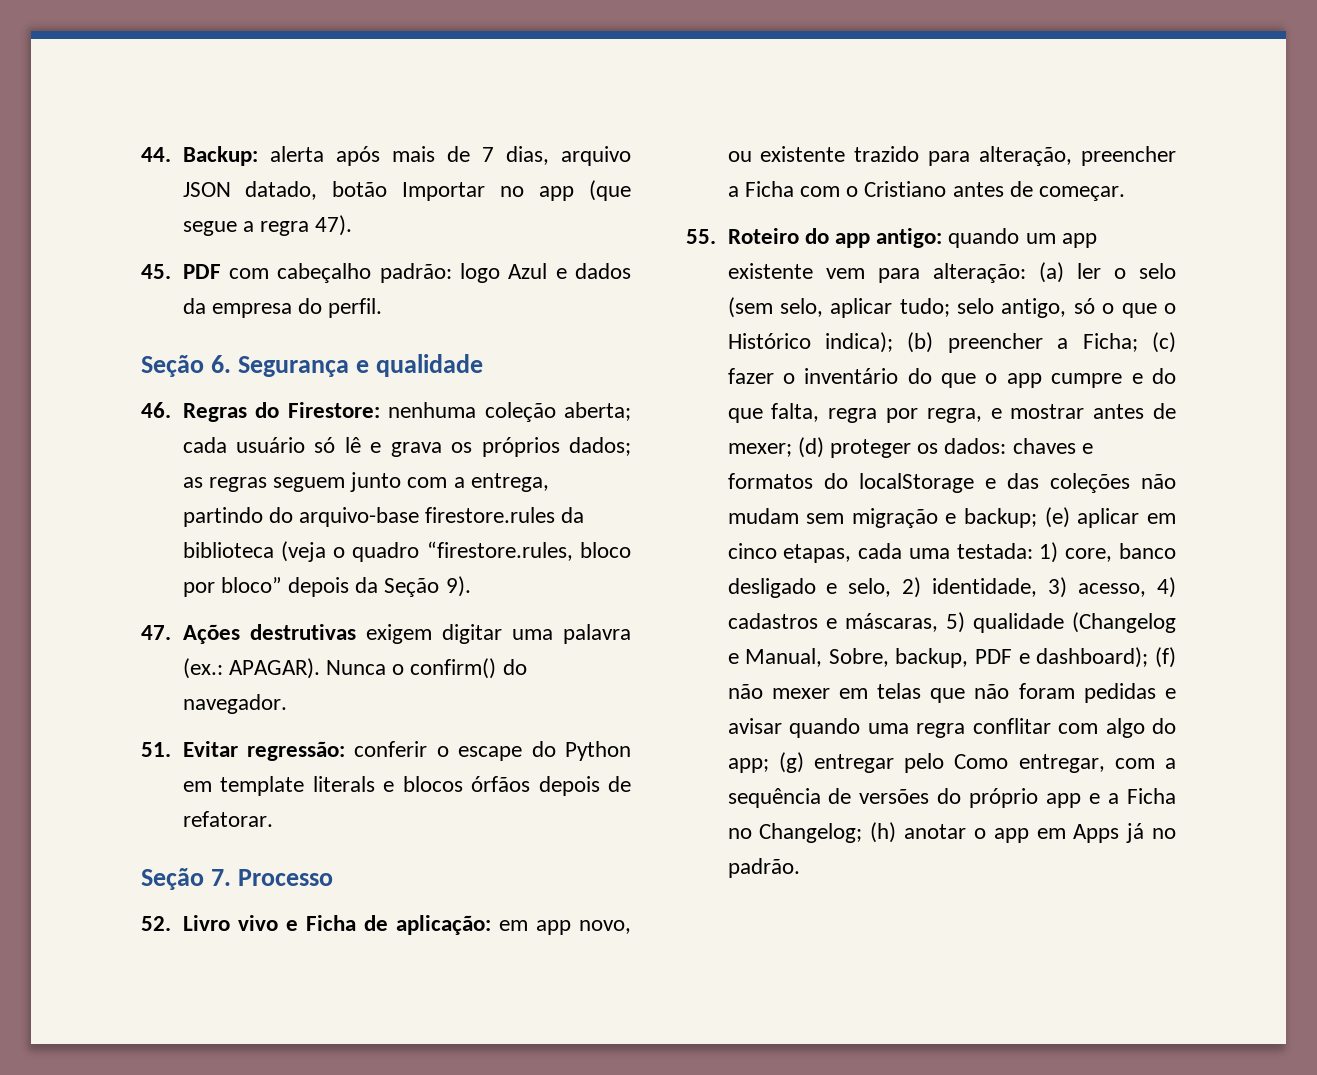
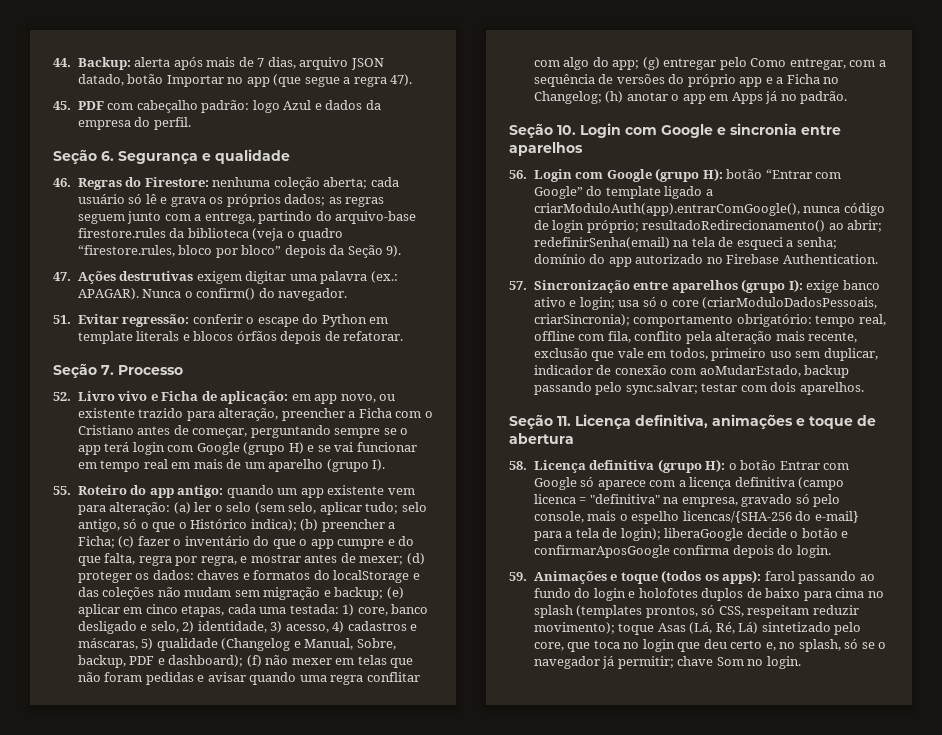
- 52. Livro vivo e Ficha de aplicação: em app novo, ou existente trazido para alteração, preencher a Ficha com o Cristiano antes de começar.
+ 52. Livro vivo e Ficha de aplicação: em app novo, ou existente trazido para alteração, preencher a Ficha com o Cristiano antes de começar, perguntando sempre se o app terá login com Google (grupo H) e se vai funcionar em tempo real em mais de um aparelho (grupo I).
+ Seção 10. Login com Google e sincronia entre aparelhos
+ 56. Login com Google (grupo H): botão “Entrar com Google” do template ligado a criarModuloAuth(app).entrarComGoogle(), nunca código de login próprio; resultadoRedirecionamento() ao abrir; redefinirSenha(email) na tela de esqueci a senha; domínio do app autorizado no Firebase Authentication.
+ 57. Sincronização entre aparelhos (grupo I): exige banco ativo e login; usa só o core (criarModuloDadosPessoais, criarSincronia); comportamento obrigatório: tempo real, offline com fila, conflito pela alteração mais recente, exclusão que vale em todos, primeiro uso sem duplicar, indicador de conexão com aoMudarEstado, backup passando pelo sync.salvar; testar com dois aparelhos.
+ Seção 11. Licença definitiva, animações e toque de abertura
+ 58. Licença definitiva (grupo H): o botão Entrar com Google só aparece com a licença definitiva (campo licenca = "definitiva" na empresa, gravado só pelo console, mais o espelho licencas/{SHA-256 do e-mail} para a tela de login); liberaGoogle decide o botão e confirmarAposGoogle confirma depois do login.
+ 59. Animações e toque (todos os apps): farol passando ao fundo do login e holofotes duplos de baixo para cima no splash (templates prontos, só CSS, respeitam reduzir movimento); toque Asas (Lá, Ré, Lá) sintetizado pelo core, que toca no login que deu certo e, no splash, só se o navegador já permitir; chave Som no login.

